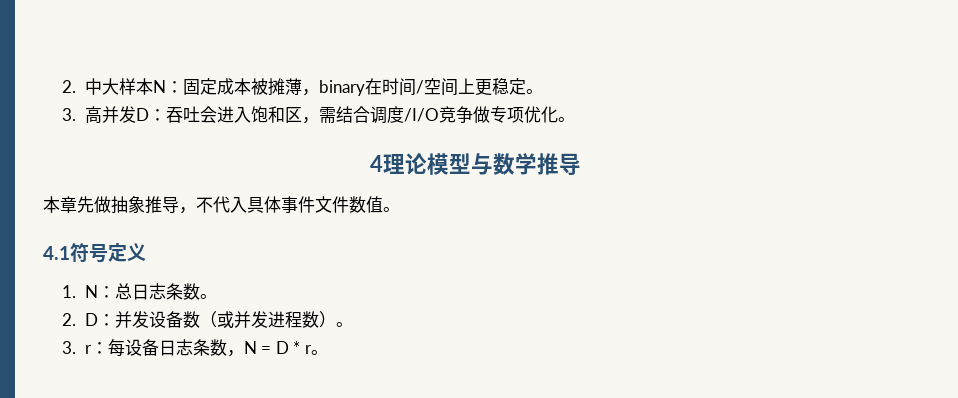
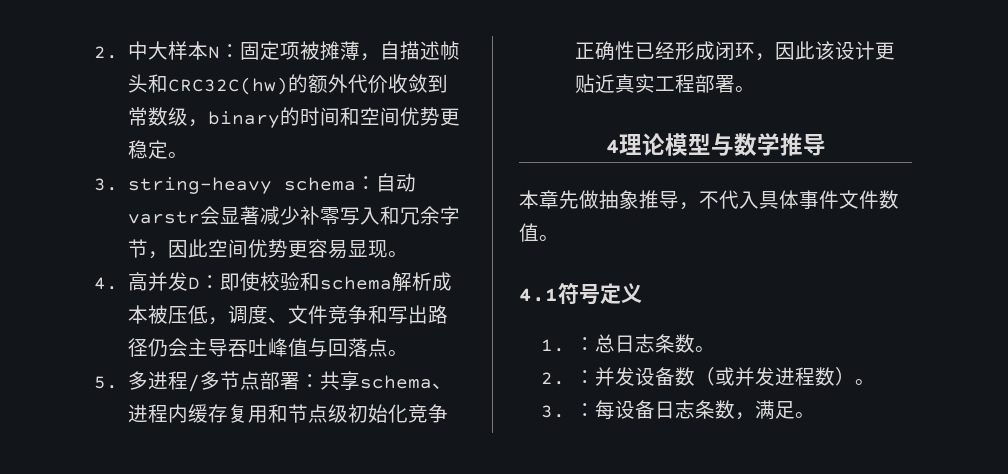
- 2.中大样本N：固定成本被摊薄，binary在时间/空间上更稳定。
- 3.高并发D：吞吐会进入饱和区，需结合调度/I/O竞争做专项优化。
+ 2.中大样本N：固定项被摊薄，自描述帧头和CRC32C(hw)的额外代价收敛到常数级，binary的时间和空间优势更稳定。
+ 3. string-heavy schema：自动varstr会显著减少补零写入和冗余字节，因此空间优势更容易显现。
+ 4.高并发D：即使校验和schema解析成本被压低，调度、文件竞争和写出路径仍会主导吞吐峰值与回落点。
+ 5.多进程/多节点部署：共享schema、进程内缓存复用和节点级初始化竞争正确性已经形成闭环，因此该设计更贴近真实工程部署。
- 1. N：总日志条数。
+ 1.：总日志条数。
- 2. D：并发设备数（或并发进程数）。
+ 2.：并发设备数（或并发进程数）。
- 3. r：每设备日志条数，N = D * r。
+ 3.：每设备日志条数，满足。

